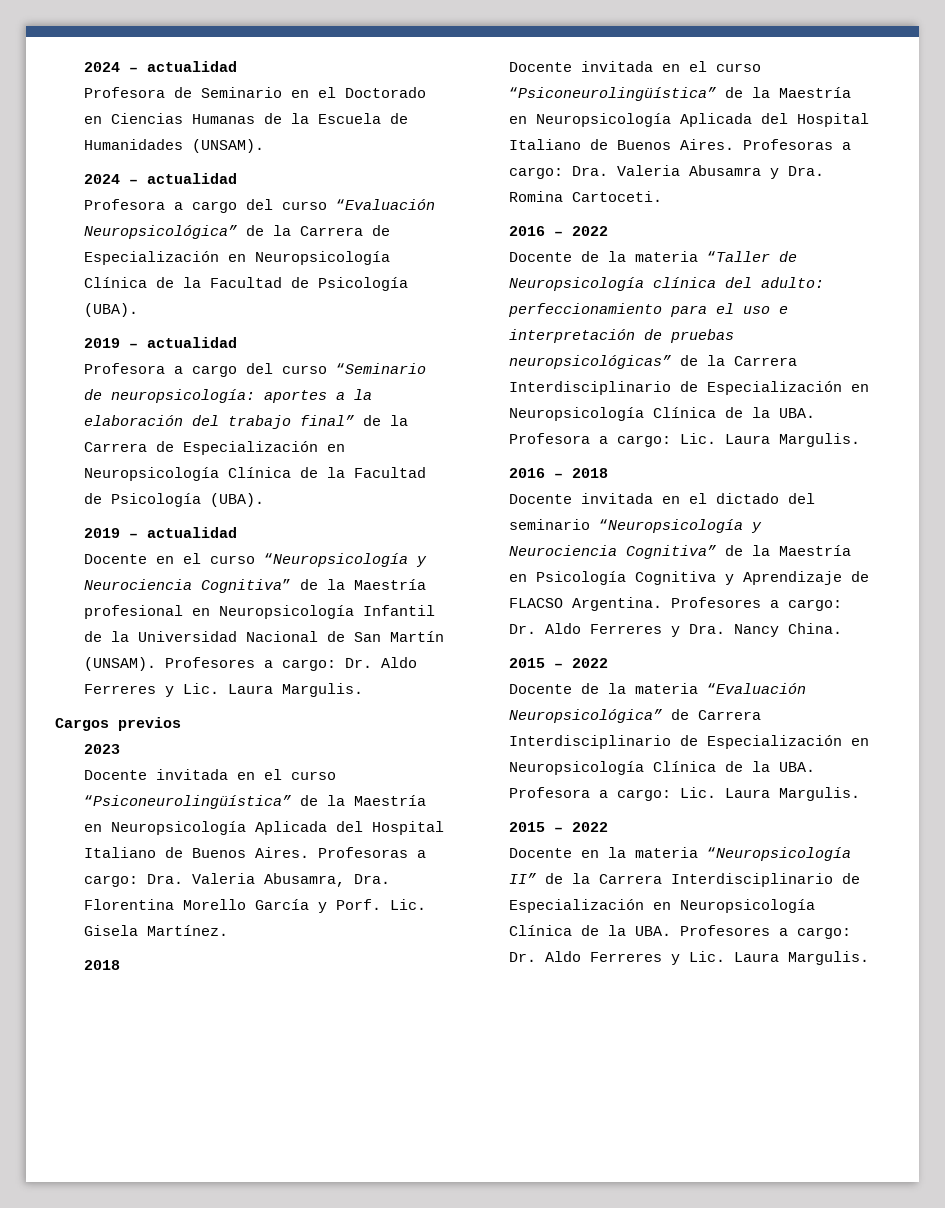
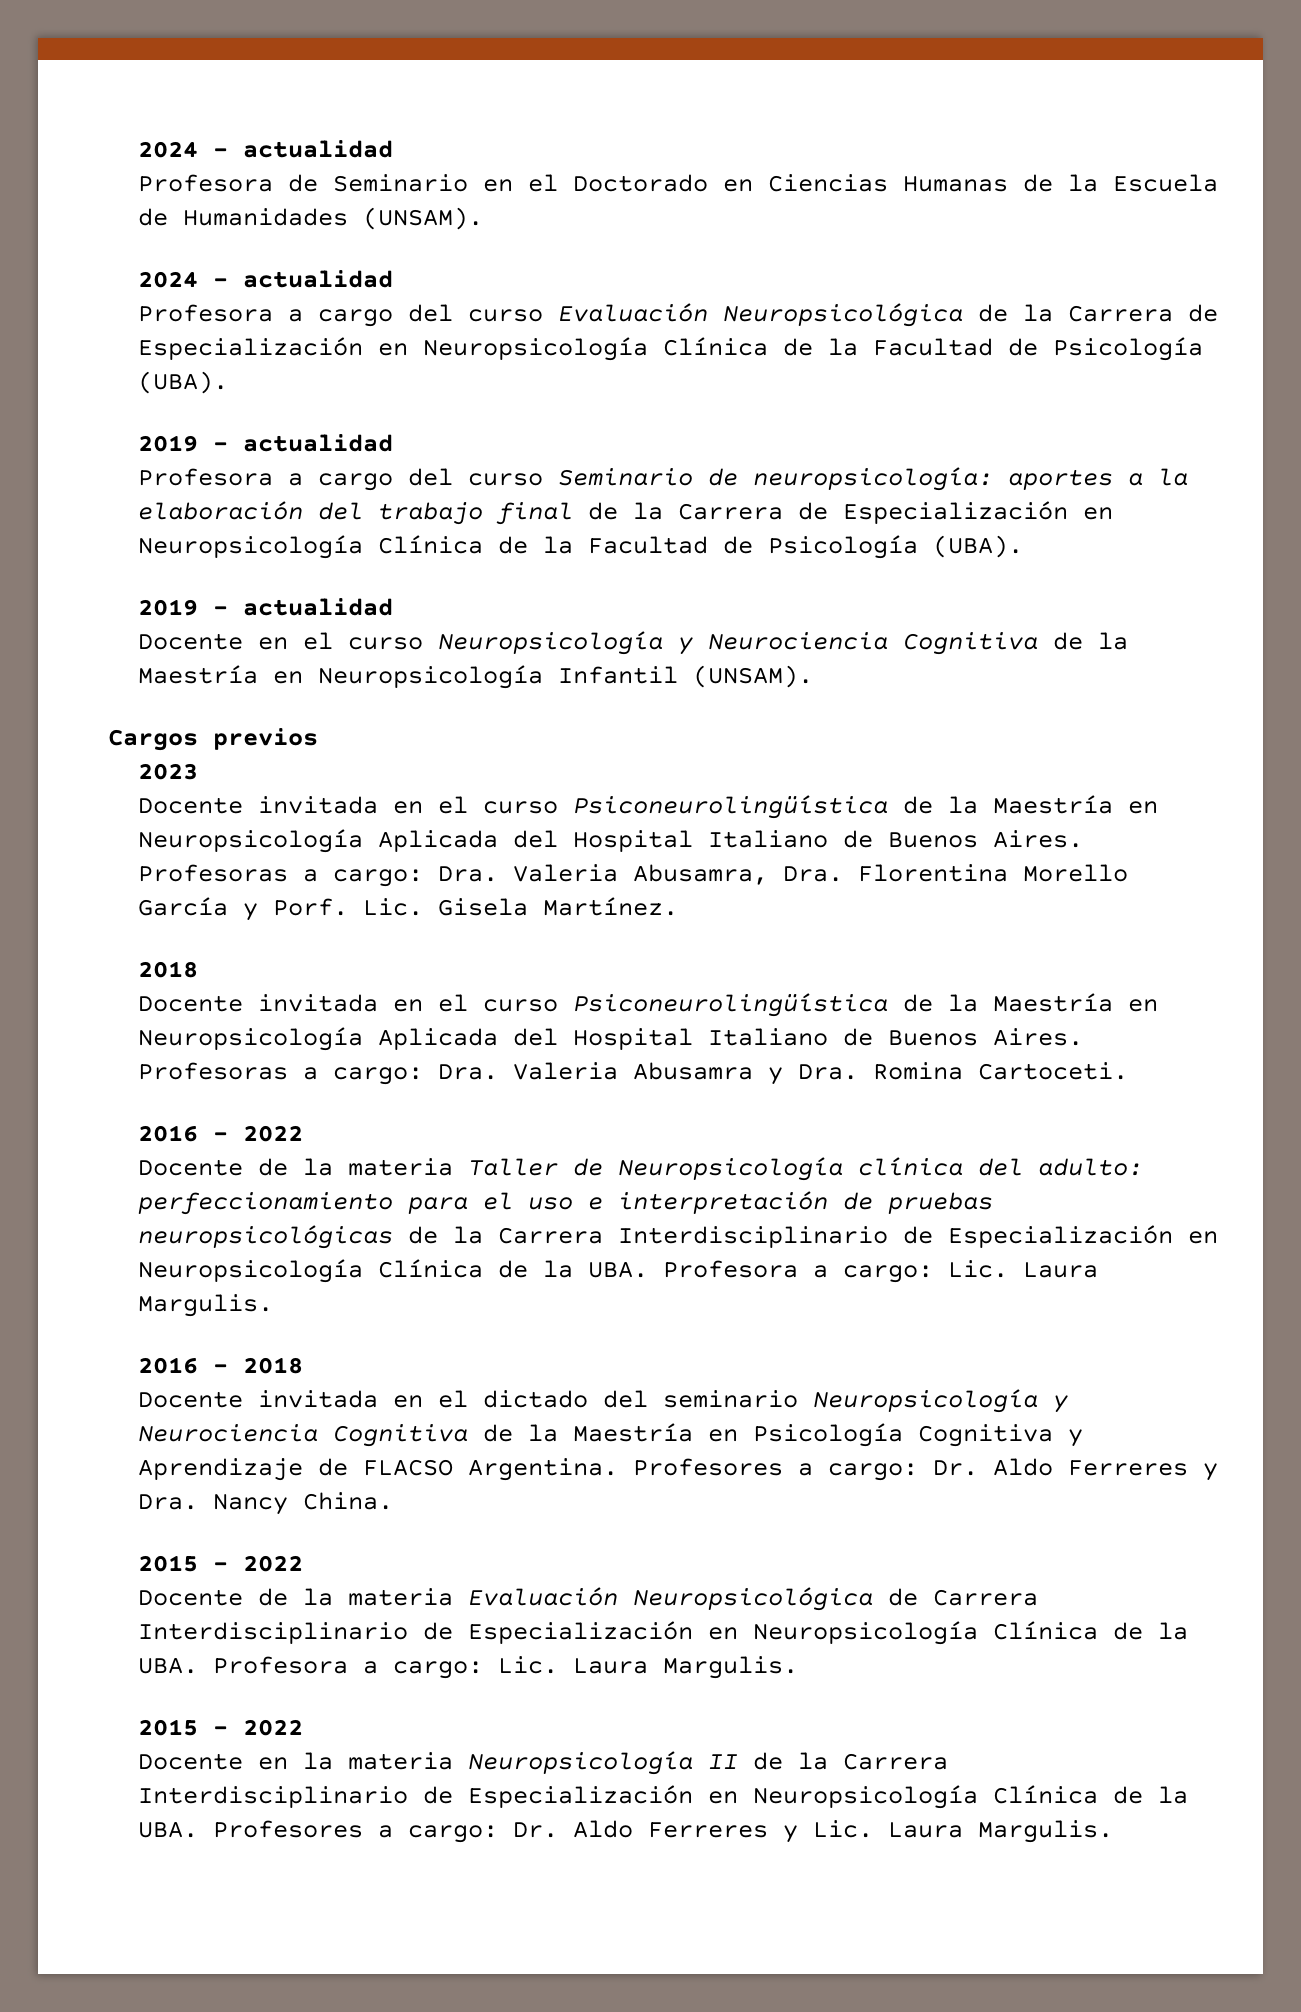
- Profesora a cargo del curso “Evaluación Neuropsicológica” de la Carrera de Especialización en Neuropsicología Clínica de la Facultad de Psicología (UBA).
+ Profesora a cargo del curso Evaluación Neuropsicológica de la Carrera de Especialización en Neuropsicología Clínica de la Facultad de Psicología (UBA).
- Profesora a cargo del curso “Seminario de neuropsicología: aportes a la elaboración del trabajo final” de la Carrera de Especialización en Neuropsicología Clínica de la Facultad de Psicología (UBA).
+ Profesora a cargo del curso Seminario de neuropsicología: aportes a la elaboración del trabajo final de la Carrera de Especialización en Neuropsicología Clínica de la Facultad de Psicología (UBA).
- Docente en el curso “Neuropsicología y Neurociencia Cognitiva” de la Maestría profesional en Neuropsicología Infantil de la Universidad Nacional de San Martín (UNSAM). Profesores a cargo: Dr. Aldo Ferreres y Lic. Laura Margulis.
+ Docente en el curso Neuropsicología y Neurociencia Cognitiva de la Maestría en Neuropsicología Infantil (UNSAM).
  2023
- Docente invitada en el curso “Psiconeurolingüística” de la Maestría en Neuropsicología Aplicada del Hospital Italiano de Buenos Aires.
+ Docente invitada en el curso Psiconeurolingüística de la Maestría en Neuropsicología Aplicada del Hospital Italiano de Buenos Aires.
  Lic. Gisela Martínez.
  2018
- Docente invitada en el curso “Psiconeurolingüística” de la Maestría en Neuropsicología Aplicada del Hospital Italiano de Buenos Aires.
+ Docente invitada en el curso Psiconeurolingüística de la Maestría en Neuropsicología Aplicada del Hospital Italiano de Buenos Aires.
- Docente de la materia “Taller de Neuropsicología clínica del adulto: perfeccionamiento para el uso e interpretación de pruebas neuropsicológicas” de la Carrera Interdisciplinario de Especialización en Neuropsicología Clínica de la UBA. Profesora a cargo: Lic. Laura Margulis.
+ Docente de la materia Taller de Neuropsicología clínica del adulto: perfeccionamiento para el uso e interpretación de pruebas neuropsicológicas de la Carrera Interdisciplinario de Especialización en Neuropsicología Clínica de la UBA. Profesora a cargo: Lic. Laura Margulis.
- Docente invitada en el dictado del seminario “Neuropsicología y Neurociencia Cognitiva” de la Maestría en Psicología Cognitiva y Aprendizaje de FLACSO Argentina.
+ Docente invitada en el dictado del seminario Neuropsicología y Neurociencia Cognitiva de la Maestría en Psicología Cognitiva y Aprendizaje de FLACSO Argentina.
- Docente de la materia “Evaluación Neuropsicológica” de Carrera Interdisciplinario de Especialización en Neuropsicología Clínica de la UBA. Profesora a cargo: Lic. Laura Margulis.
+ Docente de la materia Evaluación Neuropsicológica de Carrera Interdisciplinario de Especialización en Neuropsicología Clínica de la UBA. Profesora a cargo: Lic. Laura Margulis.
- Docente en la materia “Neuropsicología II” de la Carrera Interdisciplinario de Especialización en Neuropsicología Clínica de la UBA. Profesores a cargo: Dr. Aldo Ferreres y Lic. Laura Margulis.
+ Docente en la materia Neuropsicología II de la Carrera Interdisciplinario de Especialización en Neuropsicología Clínica de la UBA. Profesores a cargo: Dr. Aldo Ferreres y Lic. Laura Margulis.

